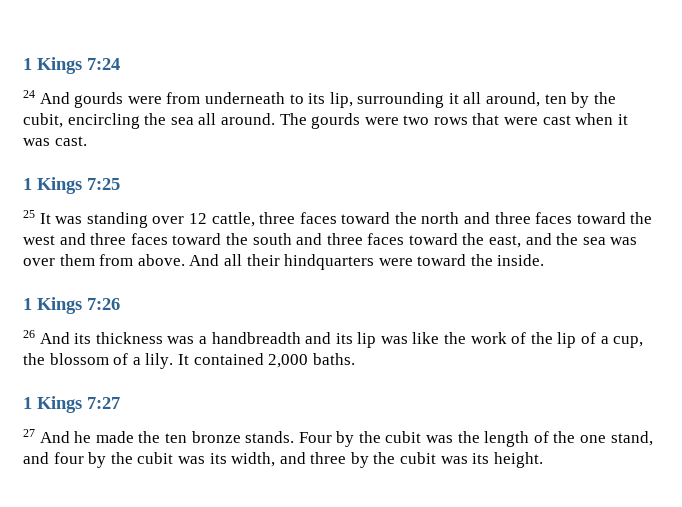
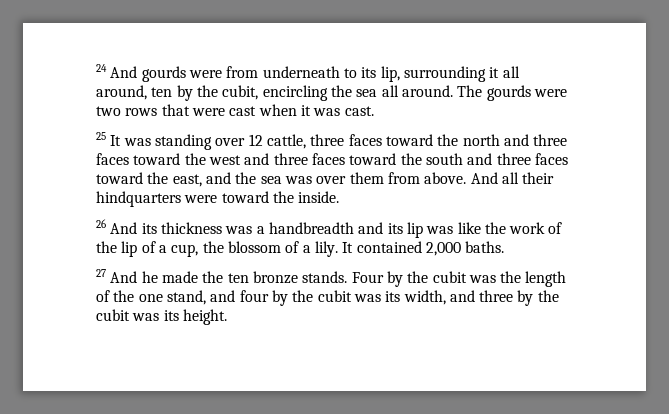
- 1 Kings 7:24
- 1 Kings 7:25
- 1 Kings 7:26
- 1 Kings 7:27

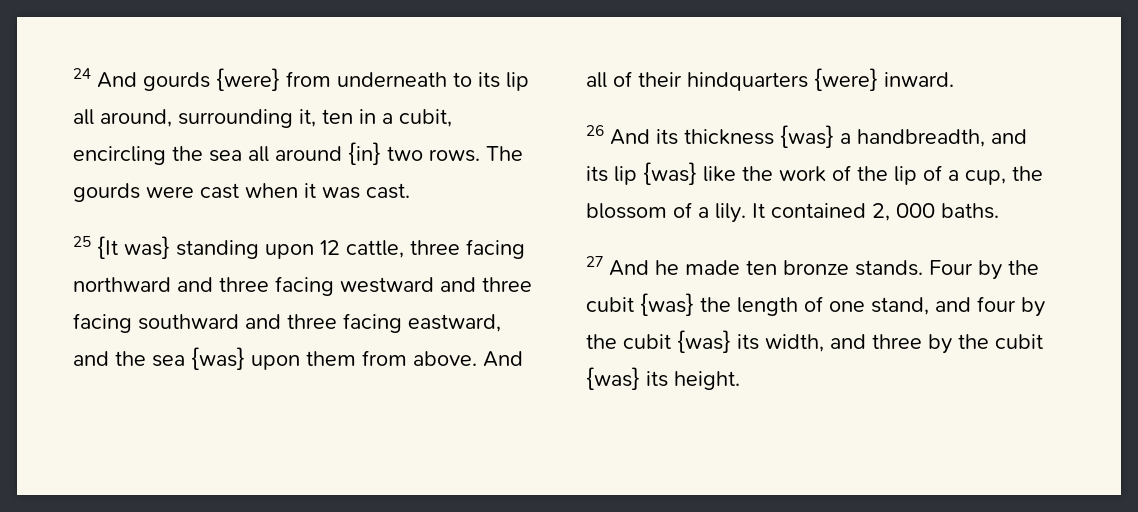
- 24 And gourds were from underneath to its lip, surrounding it all around, ten by the cubit, encircling the sea all around. The gourds were two rows that were cast when it was cast.
+ 24 And gourds {were} from underneath to its lip all around, surrounding it, ten in a cubit, encircling the sea all around {in} two rows. The gourds were cast when it was cast.
- 25 It was standing over 12 cattle, three faces toward the north and three faces toward the west and three faces toward the south and three faces toward the east, and the sea was over them from above.
+ 25 {It was} standing upon 12 cattle, three facing northward and three facing westward and three facing southward and three facing eastward, and the sea {was} upon them from above.
- And all their hindquarters were toward the inside.
+ And all of their hindquarters {were} inward.
- 26 And its thickness was a handbreadth and its lip was like the work of the lip of a cup, the blossom of a lily.
+ 26 And its thickness {was} a handbreadth, and its lip {was} like the work of the lip of a cup, the blossom of a lily.
- It contained 2,000 baths.
+ It contained 2, 000 baths.
- 27 And he made the ten bronze stands.
+ 27 And he made ten bronze stands.
- Four by the cubit was the length of the one stand, and four by the cubit was its width, and three by the cubit was its height.
+ Four by the cubit {was} the length of one stand, and four by the cubit {was} its width, and three by the cubit {was} its height.

